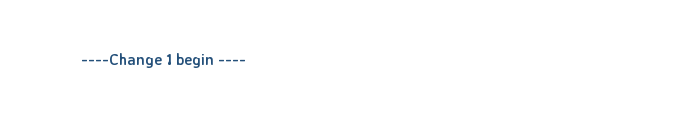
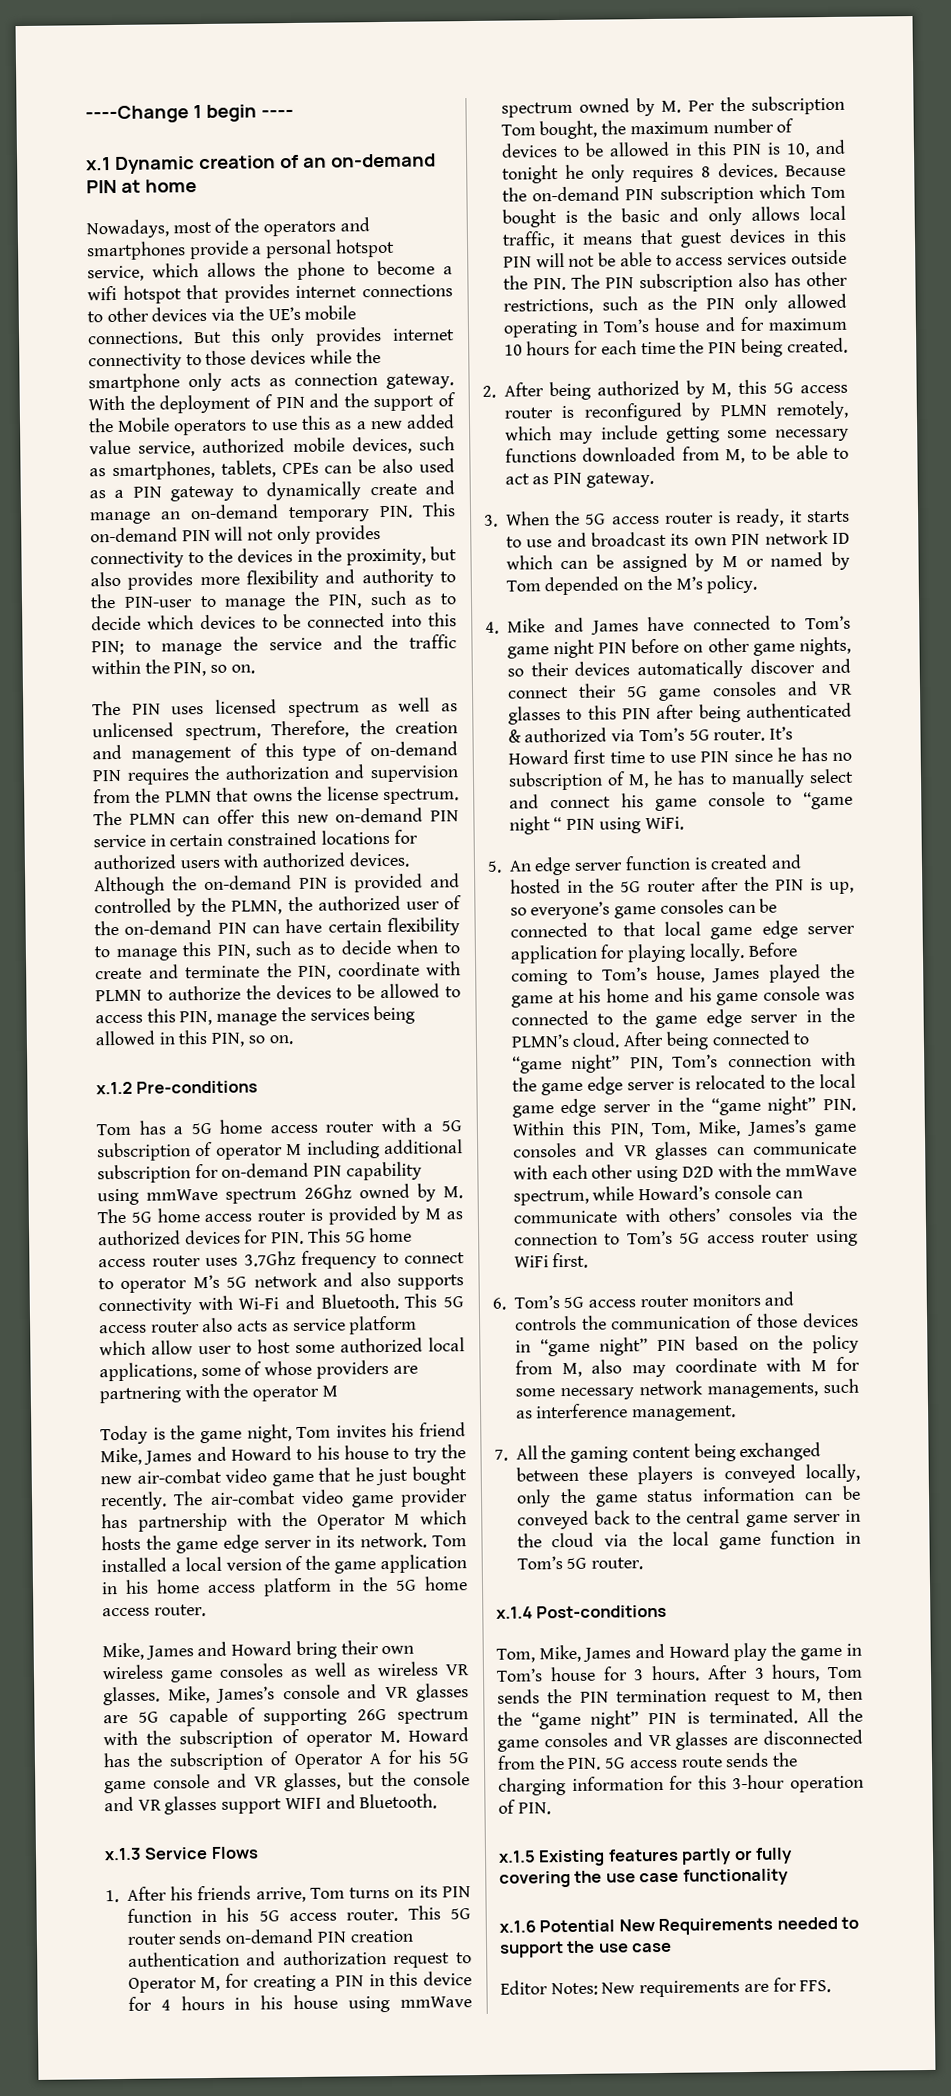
+ x.1 Dynamic creation of an on-demand PIN at home
+ Nowadays, most of the operators and smartphones provide a personal hotspot service, which allows the phone to become a wifi hotspot that provides internet connections to other devices via the UE’s mobile connections. But this only provides internet connectivity to those devices while the smartphone only acts as connection gateway. With the deployment of PIN and the support of the Mobile operators to use this as a new added value service, authorized mobile devices, such as smartphones, tablets, CPEs can be also used as a PIN gateway to dynamically create and manage an on-demand temporary PIN. This on-demand PIN will not only provides connectivity to the devices in the proximity, but also provides more flexibility and authority to the PIN-user to manage the PIN, such as to decide which devices to be connected into this PIN; to manage the service and the traffic within the PIN, so on.
+ The PIN uses licensed spectrum as well as unlicensed spectrum, Therefore, the creation and management of this type of on-demand PIN requires the authorization and supervision from the PLMN that owns the license spectrum. The PLMN can offer this new on-demand PIN service in certain constrained locations for authorized users with authorized devices. Although the on-demand PIN is provided and controlled by the PLMN, the authorized user of the on-demand PIN can have certain flexibility to manage this PIN, such as to decide when to create and terminate the PIN, coordinate with PLMN to authorize the devices to be allowed to access this PIN, manage the services being allowed in this PIN, so on.
+ x.1.2 Pre-conditions
+ Tom has a 5G home access router with a 5G subscription of operator M including additional subscription for on-demand PIN capability using mmWave spectrum 26Ghz owned by M. The 5G home access router is provided by M as authorized devices for PIN. This 5G home access router uses 3.7Ghz frequency to connect to operator M’s 5G network and also supports connectivity with Wi-Fi and Bluetooth. This 5G access router also acts as service platform which allow user to host some authorized local applications, some of whose providers are partnering with the operator M
+ Today is the game night, Tom invites his friend Mike, James and Howard to his house to try the new air-combat video game that he just bought recently. The air-combat video game provider has partnership with the Operator M which hosts the game edge server in its network. Tom installed a local version of the game application in his home access platform in the 5G home access router.
+ Mike, James and Howard bring their own wireless game consoles as well as wireless VR glasses. Mike, James’s console and VR glasses are 5G capable of supporting 26G spectrum with the subscription of operator M. Howard has the subscription of Operator A for his 5G game console and VR glasses, but the console and VR glasses support WIFI and Bluetooth.
+ x.1.3 Service Flows
+ 1. After his friends arrive, Tom turns on its PIN function in his 5G access router. This 5G router sends on-demand PIN creation authentication and authorization request to Operator M, for creating a PIN in this device for 4 hours in his house using mmWave spectrum owned by M. Per the subscription Tom bought, the maximum number of devices to be allowed in this PIN is 10, and tonight he only requires 8 devices. Because the on-demand PIN subscription which Tom bought is the basic and only allows local traffic, it means that guest devices in this PIN will not be able to access services outside the PIN. The PIN subscription also has other restrictions, such as the PIN only allowed operating in Tom’s house and for maximum 10 hours for each time the PIN being created.
+ 2. After being authorized by M, this 5G access router is reconfigured by PLMN remotely, which may include getting some necessary functions downloaded from M, to be able to act as PIN gateway.
+ 3. When the 5G access router is ready, it starts to use and broadcast its own PIN network ID which can be assigned by M or named by Tom depended on the M’s policy.
+ 4. Mike and James have connected to Tom’s game night PIN before on other game nights, so their devices automatically discover and connect their 5G game consoles and VR glasses to this PIN after being authenticated & authorized via Tom’s 5G router. It’s Howard first time to use PIN since he has no subscription of M, he has to manually select and connect his game console to “game night “ PIN using WiFi.
+ 5. An edge server function is created and hosted in the 5G router after the PIN is up, so everyone’s game consoles can be connected to that local game edge server application for playing locally. Before coming to Tom’s house, James played the game at his home and his game console was connected to the game edge server in the PLMN’s cloud. After being connected to “game night” PIN, Tom’s connection with the game edge server is relocated to the local game edge server in the “game night” PIN. Within this PIN, Tom, Mike, James’s game consoles and VR glasses can communicate with each other using D2D with the mmWave spectrum, while Howard’s console can communicate with others’ consoles via the connection to Tom’s 5G access router using WiFi first.
+ 6. Tom’s 5G access router monitors and controls the communication of those devices in “game night” PIN based on the policy from M, also may coordinate with M for some necessary network managements, such as interference management.
+ 7. All the gaming content being exchanged between these players is conveyed locally, only the game status information can be conveyed back to the central game server in the cloud via the local game function in Tom’s 5G router.
+ x.1.4 Post-conditions
+ Tom, Mike, James and Howard play the game in Tom’s house for 3 hours. After 3 hours, Tom sends the PIN termination request to M, then the “game night” PIN is terminated. All the game consoles and VR glasses are disconnected from the PIN. 5G access route sends the charging information for this 3-hour operation of PIN.
+ x.1.5 Existing features partly or fully covering the use case functionality
+ x.1.6 Potential New Requirements needed to support the use case
+ Editor Notes: New requirements are for FFS.

